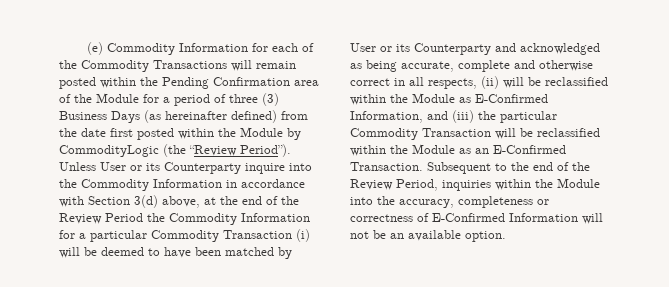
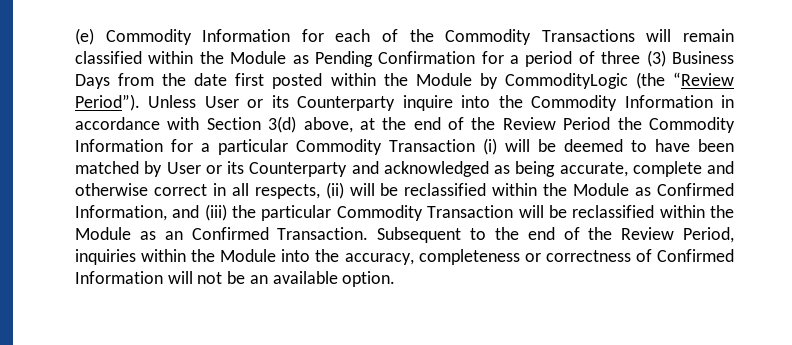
- (e) Commodity Information for each of the Commodity Transactions will remain posted within the Pending Confirmation area of the Module for a period of three (3) Business Days (as hereinafter defined) from the date first posted within the Module by CommodityLogic (the “Review Period”).
+ (e) Commodity Information for each of the Commodity Transactions will remain classified within the Module as Pending Confirmation for a period of three (3) Business Days from the date first posted within the Module by CommodityLogic (the “Review Period”).
- Unless User or its Counterparty inquire into the Commodity Information in accordance with Section 3(d) above, at the end of the Review Period the Commodity Information for a particular Commodity Transaction (i) will be deemed to have been matched by User or its Counterparty and acknowledged as being accurate, complete and otherwise correct in all respects, (ii) will be reclassified within the Module as E-Confirmed Information, and (iii) the particular Commodity Transaction will be reclassified within the Module as an E-Confirmed Transaction.
+ Unless User or its Counterparty inquire into the Commodity Information in accordance with Section 3(d) above, at the end of the Review Period the Commodity Information for a particular Commodity Transaction (i) will be deemed to have been matched by User or its Counterparty and acknowledged as being accurate, complete and otherwise correct in all respects, (ii) will be reclassified within the Module as Confirmed Information, and (iii) the particular Commodity Transaction will be reclassified within the Module as an Confirmed Transaction.
- Subsequent to the end of the Review Period, inquiries within the Module into the accuracy, completeness or correctness of E-Confirmed Information will not be an available option.
+ Subsequent to the end of the Review Period, inquiries within the Module into the accuracy, completeness or correctness of Confirmed Information will not be an available option.

